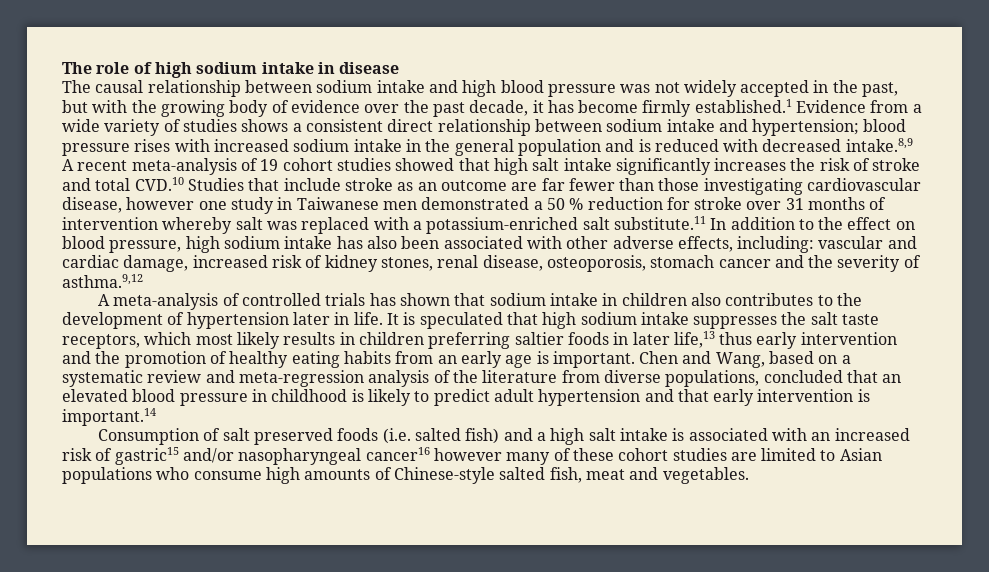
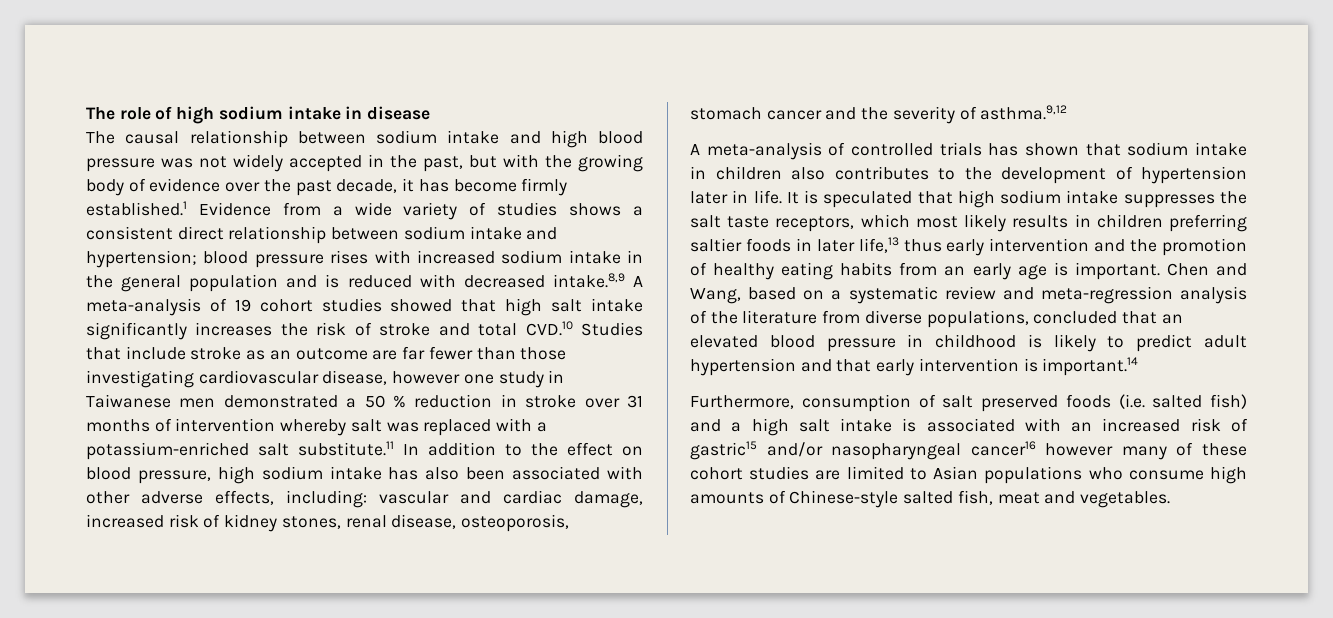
- blood pressure rises with increased sodium intake in the general population and is reduced with decreased intake.8,9 A recent meta-analysis of 19 cohort studies showed that high salt intake significantly increases the risk of stroke and total CVD.10 Studies that include stroke as an outcome are far fewer than those investigating cardiovascular disease, however one study in Taiwanese men demonstrated a 50 % reduction for stroke over 31 months of intervention whereby salt was replaced with a potassium-enriched salt substitute.11 In addition to the effect on blood pressure, high sodium intake has also been associated with other adverse effects, including:
+ blood pressure rises with increased sodium intake in the general population and is reduced with decreased intake.8,9 A meta-analysis of 19 cohort studies showed that high salt intake significantly increases the risk of stroke and total CVD.10 Studies that include stroke as an outcome are far fewer than those investigating cardiovascular disease, however one study in Taiwanese men demonstrated a 50 % reduction in stroke over 31 months of intervention whereby salt was replaced with a potassium-enriched salt substitute.11 In addition to the effect on blood pressure, high sodium intake has also been associated with other adverse effects, including:
- Consumption of salt preserved foods (i.e. salted fish) and a high salt intake is associated with an increased risk of gastric15 and/or nasopharyngeal cancer16 however many of these cohort studies are limited to Asian populations who consume high amounts of Chinese-style salted fish, meat and vegetables.
+ Furthermore, consumption of salt preserved foods (i.e. salted fish) and a high salt intake is associated with an increased risk of gastric15 and/or nasopharyngeal cancer16 however many of these cohort studies are limited to Asian populations who consume high amounts of Chinese-style salted fish, meat and vegetables.

